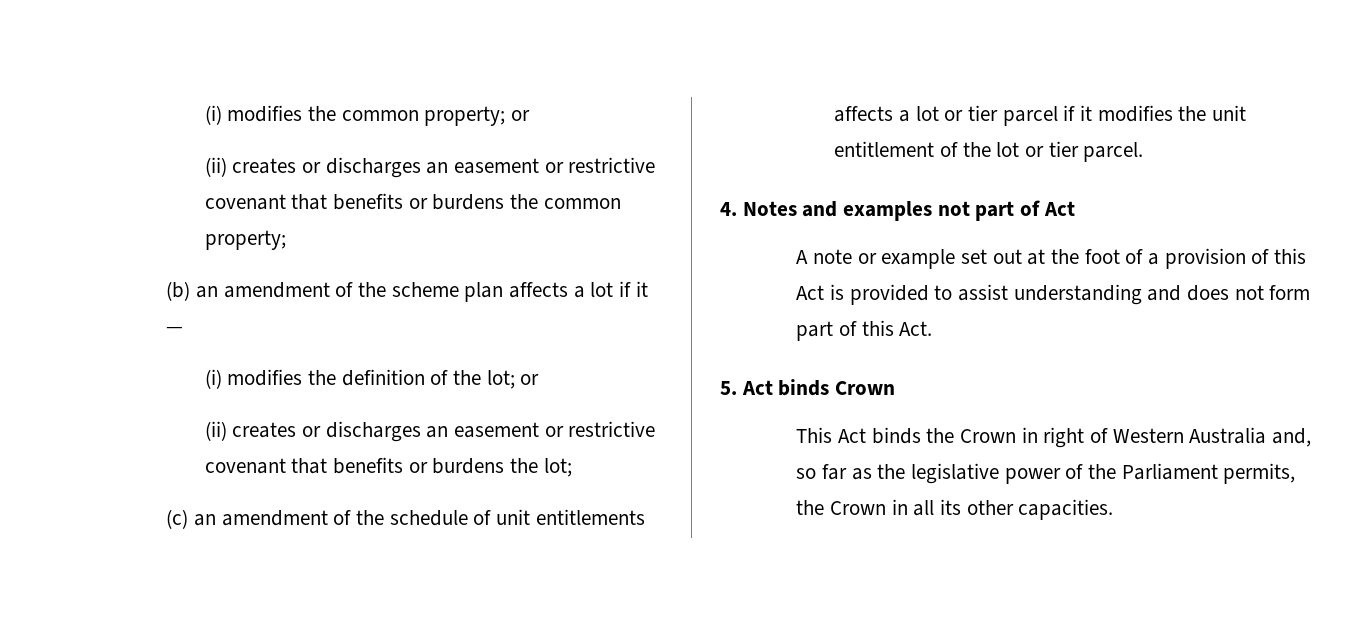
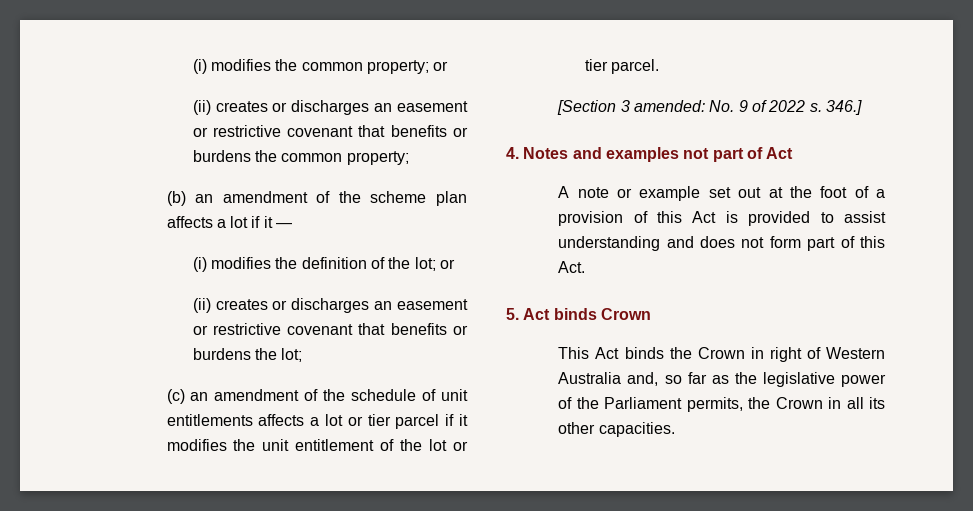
+ [Section 3 amended: No. 9 of 2022 s. 346.]

